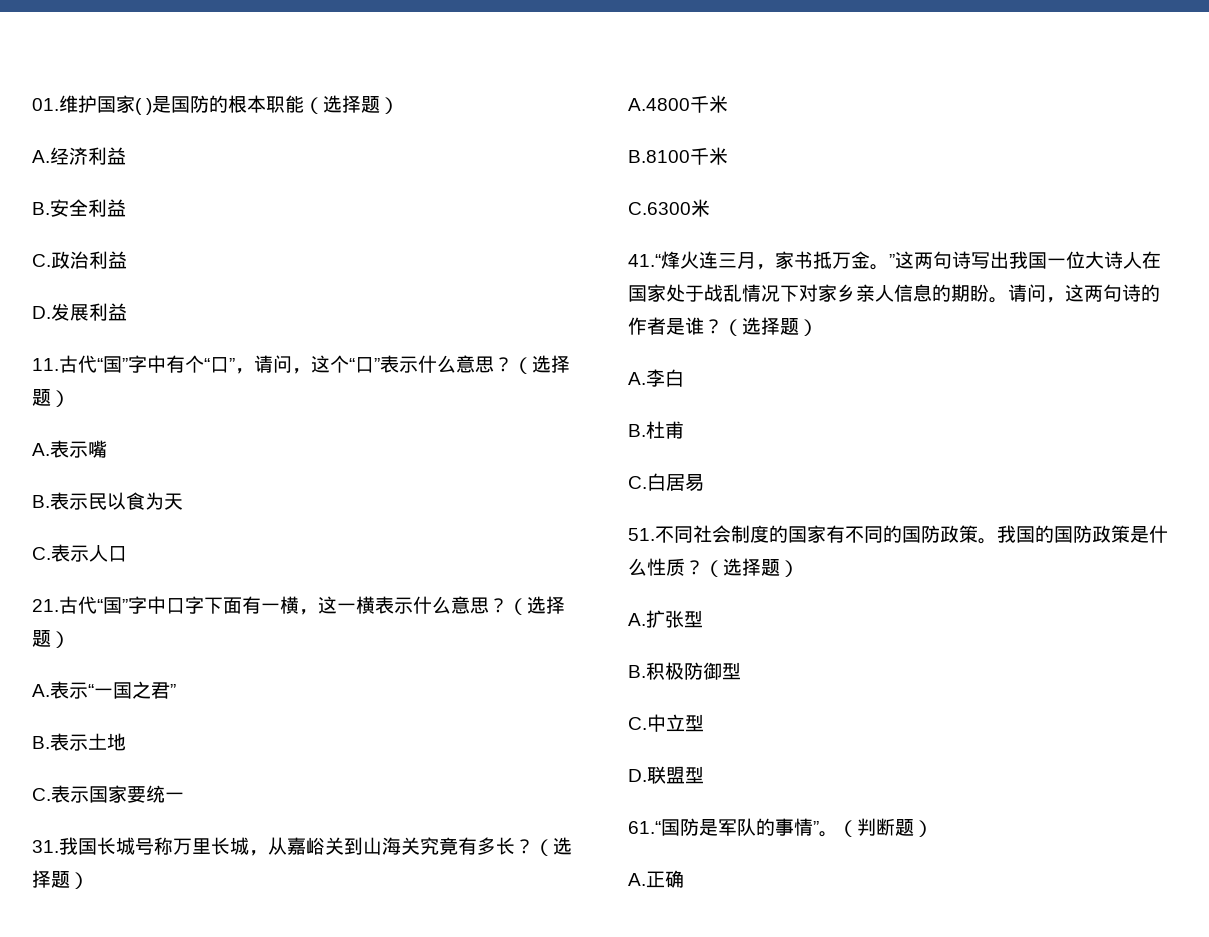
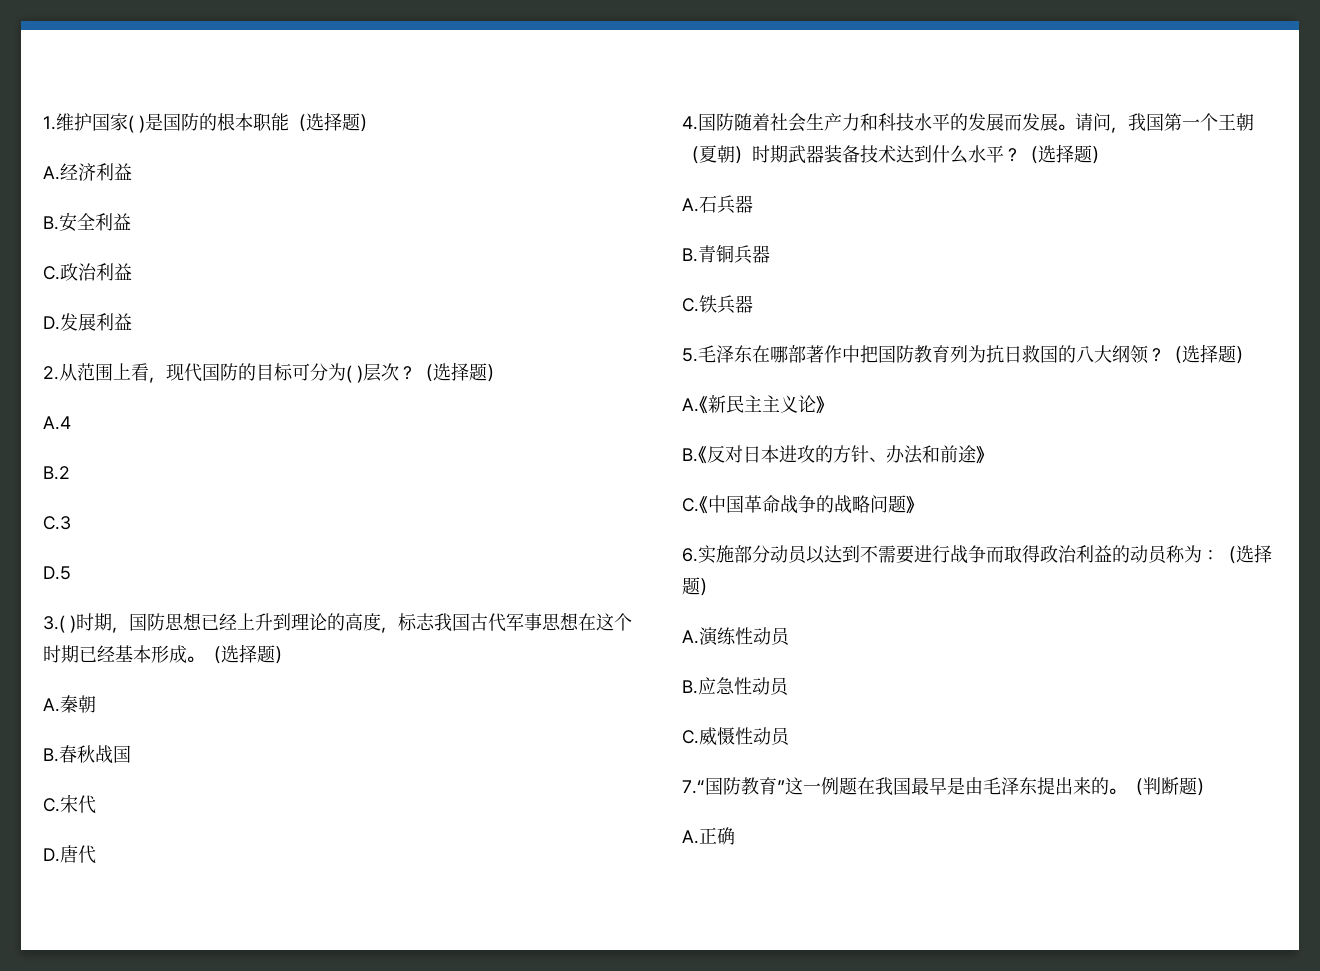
- 01.维护国家( )是国防的根本职能（选择题）
+ 1.维护国家( )是国防的根本职能（选择题）
- 11.古代“国”字中有个“口”，请问，这个“口”表示什么意思？（选择题）
- A.表示嘴
- B.表示民以食为天
- C.表示人口
- 21.古代“国”字中口字下面有一横，这一横表示什么意思？（选择题）
- A.表示“一国之君”
- B.表示土地
- C.表示国家要统一
- 31.我国长城号称万里长城，从嘉峪关到山海关究竟有多长？（选择题）
- A.4800千米
- B.8100千米
- C.6300米
- 41.“烽火连三月，家书抵万金。”这两句诗写出我国一位大诗人在国家处于战乱情况下对家乡亲人信息的期盼。请问，这两句诗的作者是谁？（选择题）
- A.李白
- B.杜甫
- C.白居易
- 51.不同社会制度的国家有不同的国防政策。我国的国防政策是什么性质？（选择题）
- A.扩张型
- B.积极防御型
- C.中立型
- D.联盟型
- 61.“国防是军队的事情”。
+ 2.从范围上看，现代国防的目标可分为( )层次？（选择题）
+ A.4
+ B.2
+ C.3
+ D.5
+ 3.( )时期，国防思想已经上升到理论的高度，标志我国古代军事思想在这个时期已经基本形成。（选择题）
+ A.秦朝
+ B.春秋战国
+ C.宋代
+ D.唐代
+ 4.国防随着社会生产力和科技水平的发展而发展。请问，我国第一个王朝（夏朝）时期武器装备技术达到什么水平？（选择题）
+ A.石兵器
+ B.青铜兵器
+ C.铁兵器
+ 5.毛泽东在哪部著作中把国防教育列为抗日救国的八大纲领？（选择题）
+ A.《新民主主义论》
+ B.《反对日本进攻的方针、办法和前途》
+ C.《中国革命战争的战略问题》
+ 6.实施部分动员以达到不需要进行战争而取得政治利益的动员称为：（选择题）
+ A.演练性动员
+ B.应急性动员
+ C.威慑性动员
+ 7.“国防教育”这一例题在我国最早是由毛泽东提出来的。

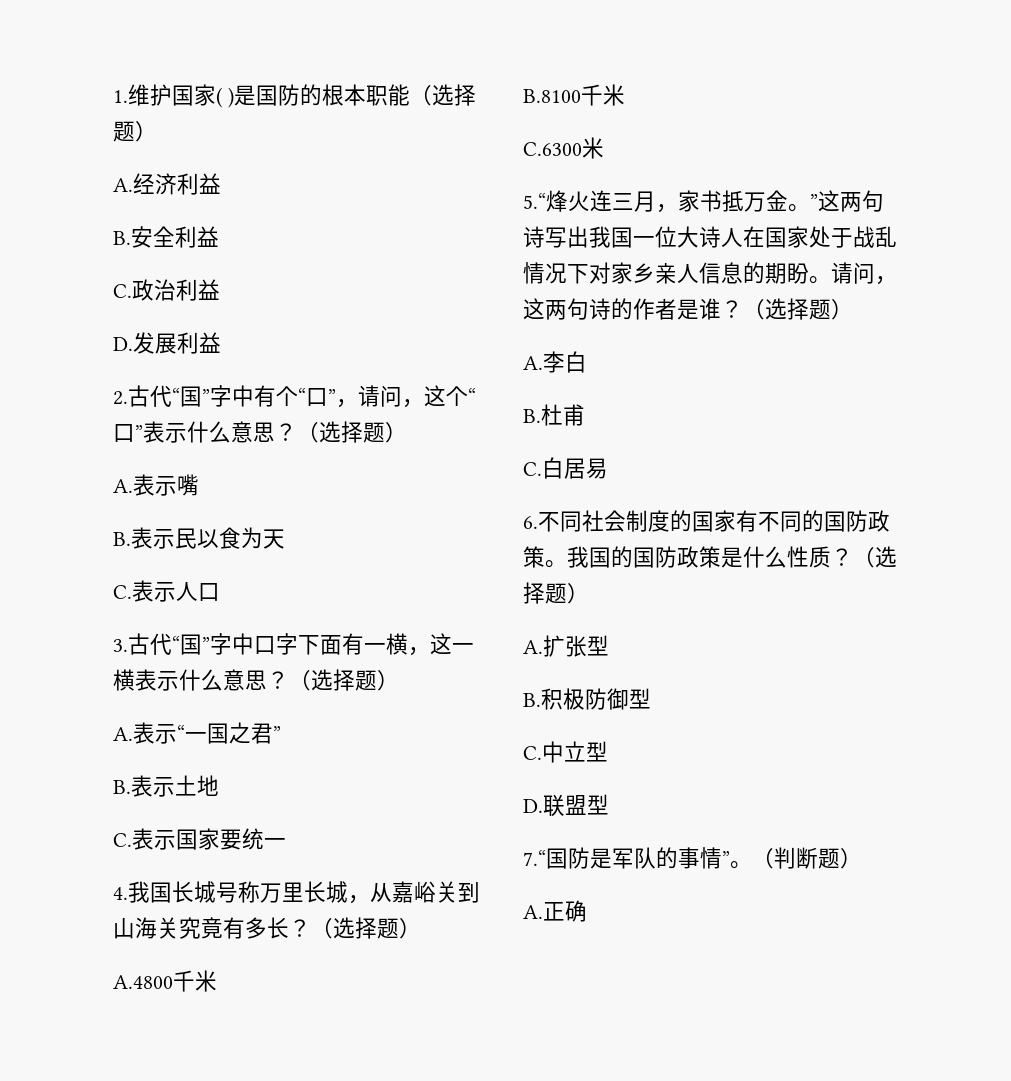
- 2.从范围上看，现代国防的目标可分为( )层次？（选择题）
- A.4
- B.2
- C.3
- D.5
- 3.( )时期，国防思想已经上升到理论的高度，标志我国古代军事思想在这个时期已经基本形成。（选择题）
- A.秦朝
- B.春秋战国
- C.宋代
- D.唐代
- 4.国防随着社会生产力和科技水平的发展而发展。请问，我国第一个王朝（夏朝）时期武器装备技术达到什么水平？（选择题）
- A.石兵器
- B.青铜兵器
- C.铁兵器
- 5.毛泽东在哪部著作中把国防教育列为抗日救国的八大纲领？（选择题）
- A.《新民主主义论》
- B.《反对日本进攻的方针、办法和前途》
- C.《中国革命战争的战略问题》
- 6.实施部分动员以达到不需要进行战争而取得政治利益的动员称为：（选择题）
- A.演练性动员
- B.应急性动员
- C.威慑性动员
- 7.“国防教育”这一例题在我国最早是由毛泽东提出来的。
+ 2.古代“国”字中有个“口”，请问，这个“口”表示什么意思？（选择题）
+ A.表示嘴
+ B.表示民以食为天
+ C.表示人口
+ 3.古代“国”字中口字下面有一横，这一横表示什么意思？（选择题）
+ A.表示“一国之君”
+ B.表示土地
+ C.表示国家要统一
+ 4.我国长城号称万里长城，从嘉峪关到山海关究竟有多长？（选择题）
+ A.4800千米
+ B.8100千米
+ C.6300米
+ 5.“烽火连三月，家书抵万金。”这两句诗写出我国一位大诗人在国家处于战乱情况下对家乡亲人信息的期盼。请问，这两句诗的作者是谁？（选择题）
+ A.李白
+ B.杜甫
+ C.白居易
+ 6.不同社会制度的国家有不同的国防政策。我国的国防政策是什么性质？（选择题）
+ A.扩张型
+ B.积极防御型
+ C.中立型
+ D.联盟型
+ 7.“国防是军队的事情”。

